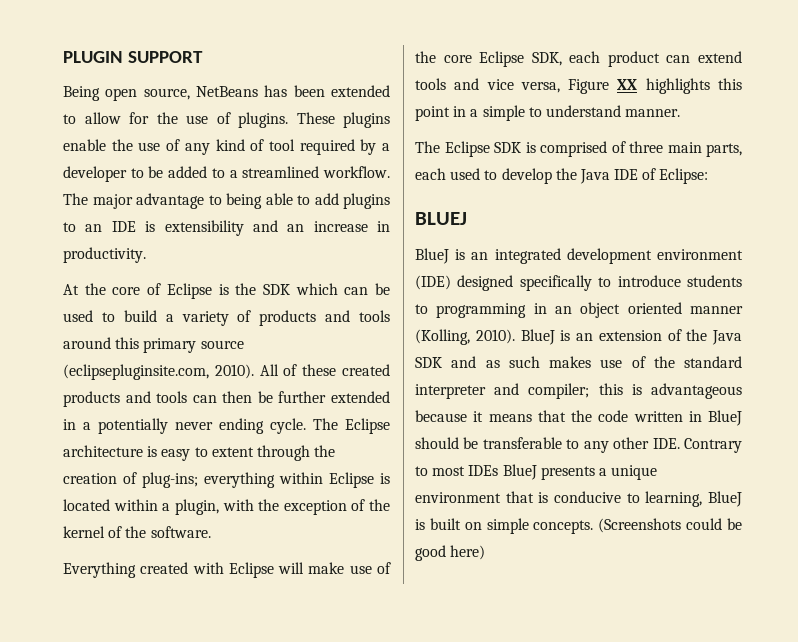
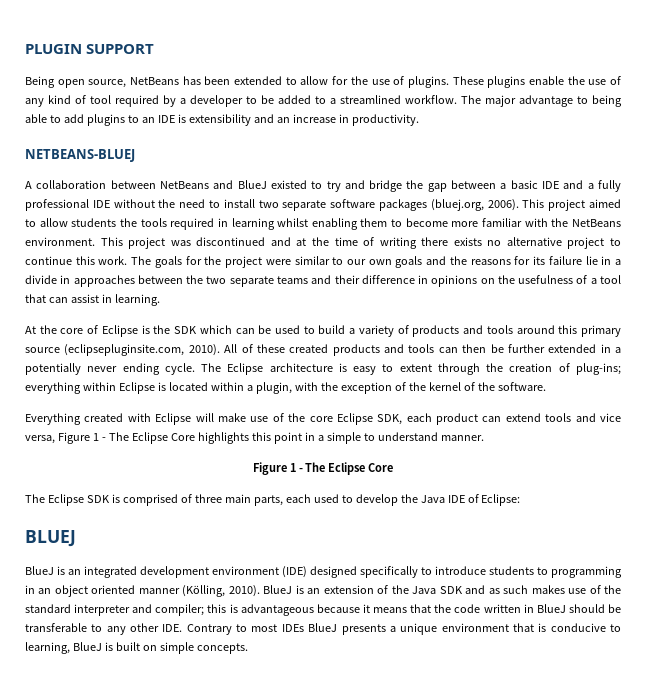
+ NETBEANS-BLUEJ
+ A collaboration between NetBeans and BlueJ existed to try and bridge the gap between a basic IDE and a fully professional IDE without the need to install two separate software packages (bluej.org, 2006). This project aimed to allow students the tools required in learning whilst enabling them to become more familiar with the NetBeans environment. This project was discontinued and at the time of writing there exists no alternative project to continue this work. The goals for the project were similar to our own goals and the reasons for its failure lie in a divide in approaches between the two separate teams and their difference in opinions on the usefulness of a tool that can assist in learning.
- Everything created with Eclipse will make use of the core Eclipse SDK, each product can extend tools and vice versa, Figure XX highlights this point in a simple to understand manner.
+ Everything created with Eclipse will make use of the core Eclipse SDK, each product can extend tools and vice versa, Figure 1 - The Eclipse Core highlights this point in a simple to understand manner.
+ Figure 1 - The Eclipse Core
- BlueJ is an integrated development environment (IDE) designed specifically to introduce students to programming in an object oriented manner (Kolling, 2010).
+ BlueJ is an integrated development environment (IDE) designed specifically to introduce students to programming in an object oriented manner (Kölling, 2010).
- (Screenshots could be good here)

